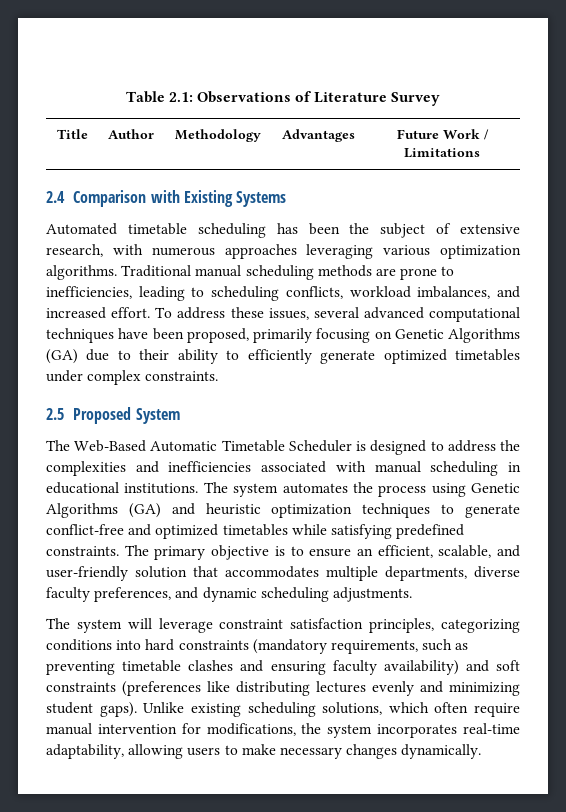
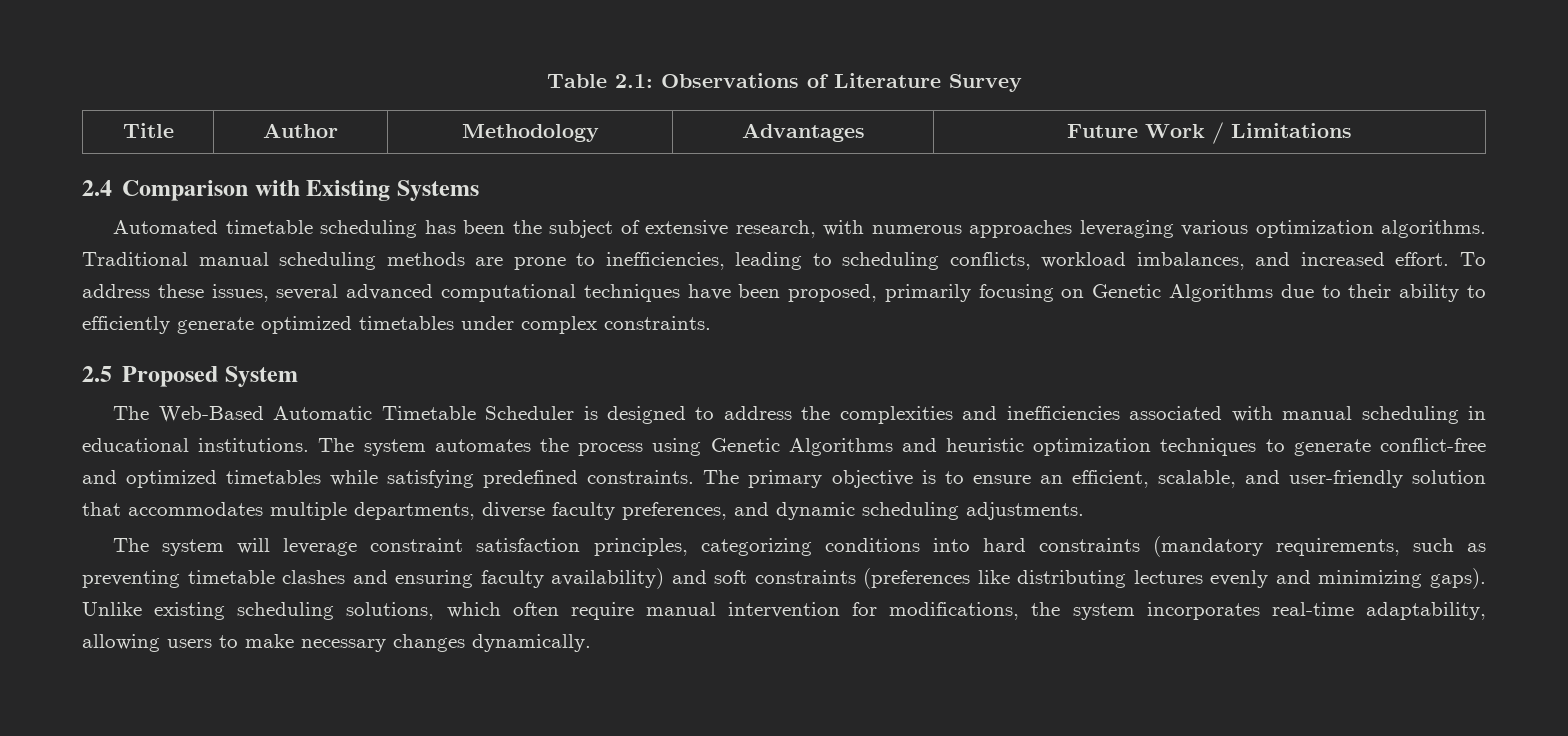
- To address these issues, several advanced computational techniques have been proposed, primarily focusing on Genetic Algorithms (GA) due to their ability to efficiently generate optimized timetables under complex constraints.
+ To address these issues, several advanced computational techniques have been proposed, primarily focusing on Genetic Algorithms due to their ability to efficiently generate optimized timetables under complex constraints.
- The system automates the process using Genetic Algorithms (GA) and heuristic optimization techniques to generate conflict-free and optimized timetables while satisfying predefined constraints.
+ The system automates the process using Genetic Algorithms and heuristic optimization techniques to generate conflict-free and optimized timetables while satisfying predefined constraints.
- The system will leverage constraint satisfaction principles, categorizing conditions into hard constraints (mandatory requirements, such as preventing timetable clashes and ensuring faculty availability) and soft constraints (preferences like distributing lectures evenly and minimizing student gaps).
+ The system will leverage constraint satisfaction principles, categorizing conditions into hard constraints (mandatory requirements, such as preventing timetable clashes and ensuring faculty availability) and soft constraints (preferences like distributing lectures evenly and minimizing gaps).

